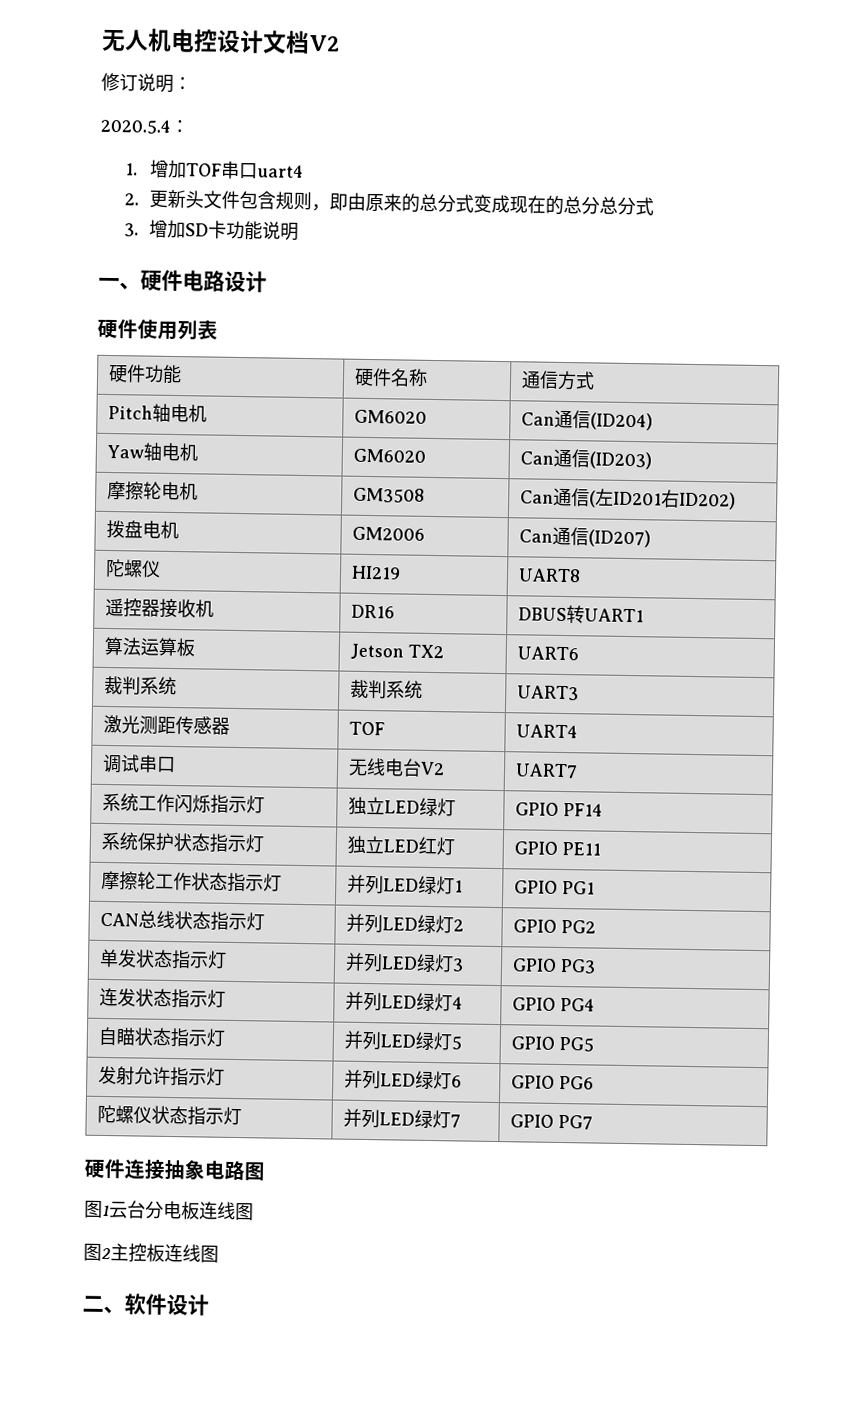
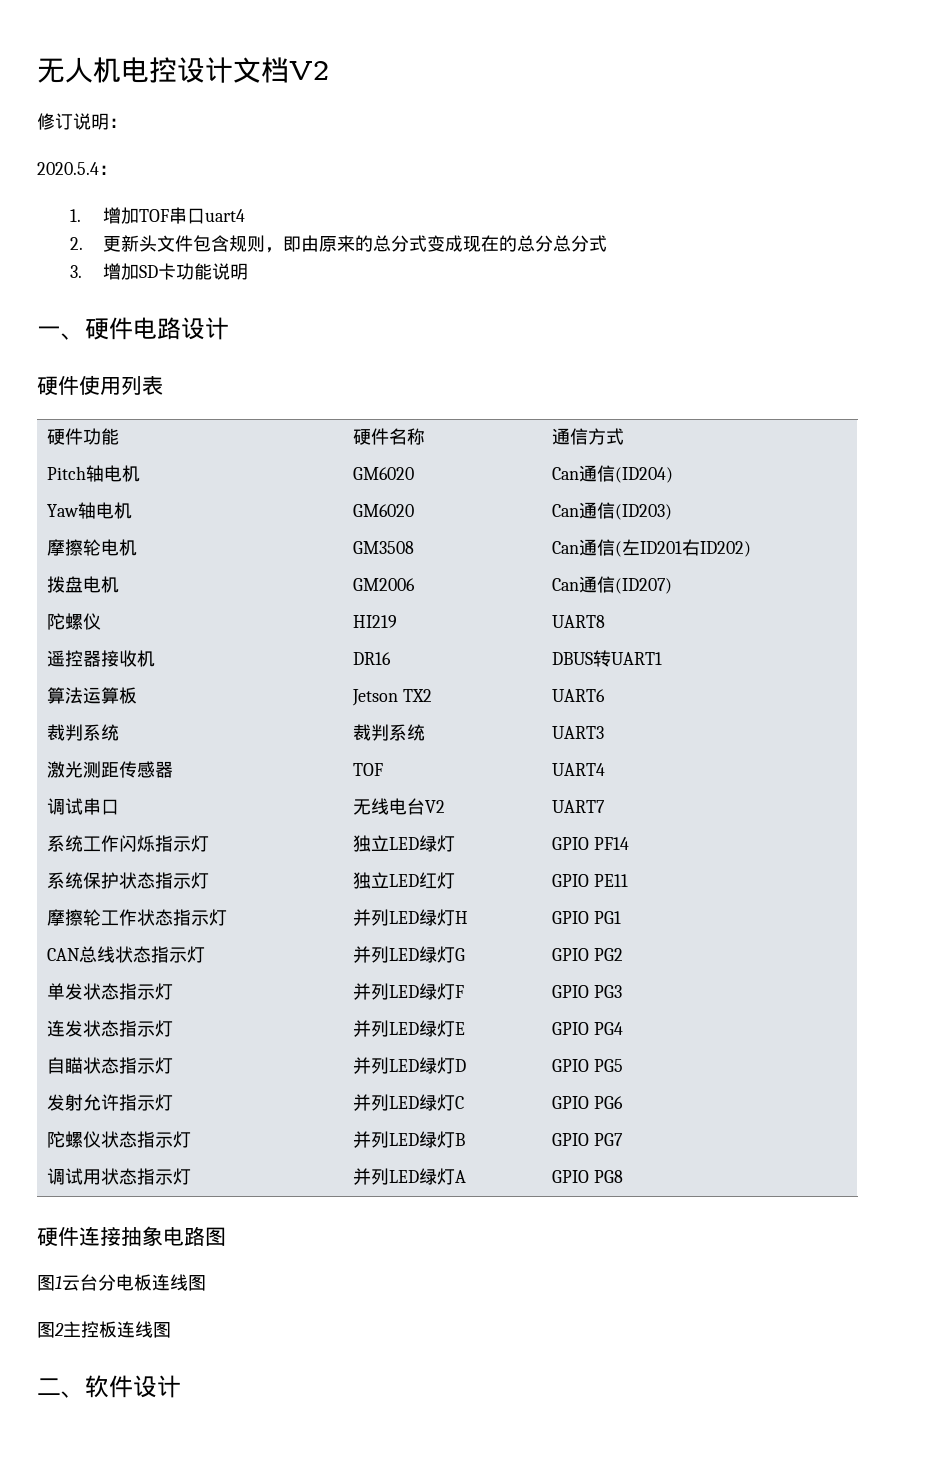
- 摩擦轮工作状态指示灯 | 并列LED绿灯1 | GPIO PG1
+ 摩擦轮工作状态指示灯 | 并列LED绿灯H | GPIO PG1
- CAN总线状态指示灯 | 并列LED绿灯2 | GPIO PG2
+ CAN总线状态指示灯 | 并列LED绿灯G | GPIO PG2
- 单发状态指示灯 | 并列LED绿灯3 | GPIO PG3
+ 单发状态指示灯 | 并列LED绿灯F | GPIO PG3
- 连发状态指示灯 | 并列LED绿灯4 | GPIO PG4
+ 连发状态指示灯 | 并列LED绿灯E | GPIO PG4
- 自瞄状态指示灯 | 并列LED绿灯5 | GPIO PG5
+ 自瞄状态指示灯 | 并列LED绿灯D | GPIO PG5
- 发射允许指示灯 | 并列LED绿灯6 | GPIO PG6
+ 发射允许指示灯 | 并列LED绿灯C | GPIO PG6
- 陀螺仪状态指示灯 | 并列LED绿灯7 | GPIO PG7
+ 陀螺仪状态指示灯 | 并列LED绿灯B | GPIO PG7
+ 调试用状态指示灯 | 并列LED绿灯A | GPIO PG8

